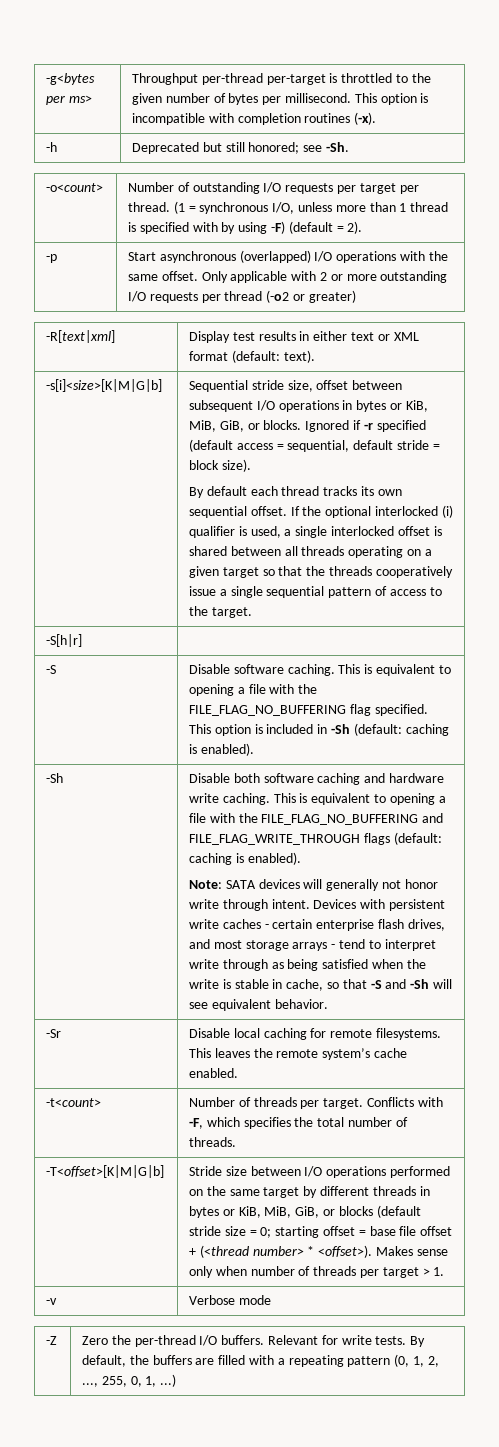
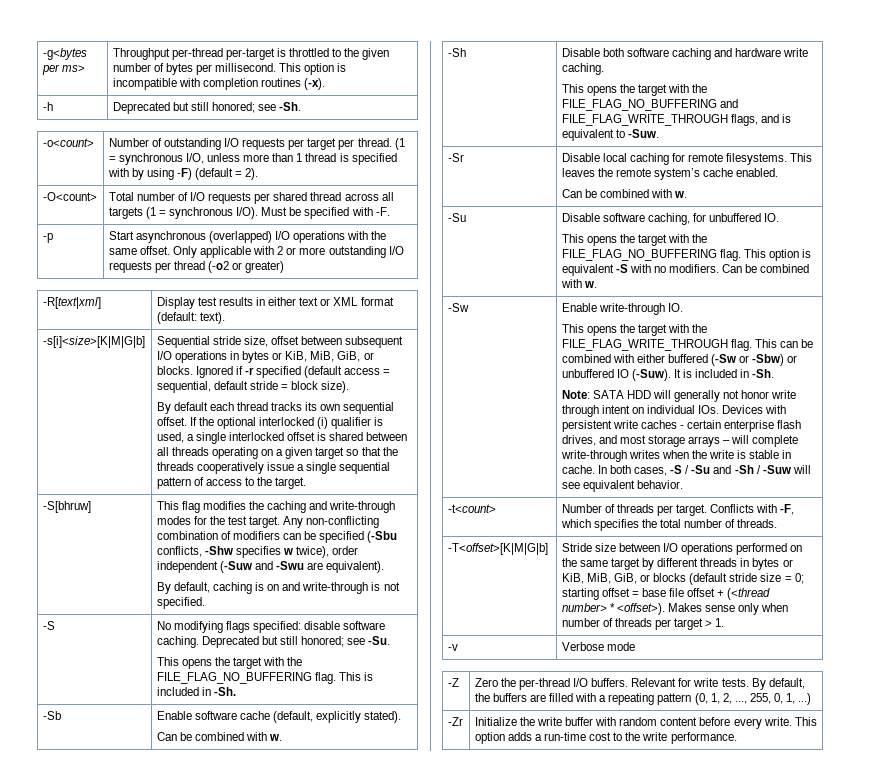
+ -O<count> | Total number of I/O requests per shared thread across all targets (1 = synchronous I/O). Must be specified with -F.
- -S[h|r] |
- -S | Disable software caching. This is equivalent to opening a file with the FILE_FLAG_NO_BUFFERING flag specified. This option is included in -Sh (default: caching is enabled).
+ -S[bhruw] | This flag modifies the caching and write-through modes for the test target. Any non-conflicting combination of modifiers can be specified (-Sbu conflicts, -Shw specifies w twice), order independent (-Suw and -Swu are equivalent).
+ By default, caching is on and write-through is not specified.
+ -S | No modifying flags specified: disable software caching. Deprecated but still honored; see -Su.
+ This opens the target with the FILE_FLAG_NO_BUFFERING flag. This is included in -Sh.
+ -Sb | Enable software cache (default, explicitly stated).
+ Can be combined with w.
- Disable both software caching and hardware write caching. This is equivalent to opening a file with the FILE_FLAG_NO_BUFFERING and FILE_FLAG_WRITE_THROUGH flags (default: caching is enabled).
- Note: SATA devices will generally not honor write through intent. Devices with persistent write caches - certain enterprise flash drives, and most storage arrays - tend to interpret write through as being satisfied when the write is stable in cache, so that -S and -Sh will see equivalent behavior.
+ Disable both software caching and hardware write caching.
+ This opens the target with the FILE_FLAG_NO_BUFFERING and FILE_FLAG_WRITE_THROUGH flags, and is equivalent to -Suw.
  -Sr | Disable local caching for remote filesystems. This leaves the remote system’s cache enabled.
+ Can be combined with w.
+ -Su | Disable software caching, for unbuffered IO.
+ This opens the target with the FILE_FLAG_NO_BUFFERING flag. This option is equivalent -S with no modifiers. Can be combined with w.
+ -Sw | Enable write-through IO.
+ This opens the target with the FILE_FLAG_WRITE_THROUGH flag. This can be combined with either buffered (-Sw or -Sbw) or unbuffered IO (-Suw). It is included in -Sh.
+ Note: SATA HDD will generally not honor write through intent on individual IOs. Devices with persistent write caches - certain enterprise flash drives, and most storage arrays – will complete write-through writes when the write is stable in cache. In both cases, -S / -Su and -Sh / -Suw will see equivalent behavior.
+ -Zr | Initialize the write buffer with random content before every write. This option adds a run-time cost to the write performance.

